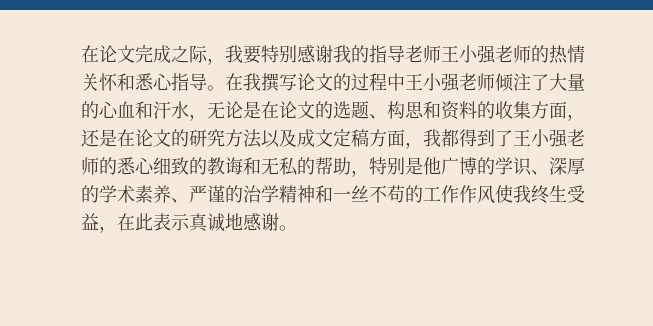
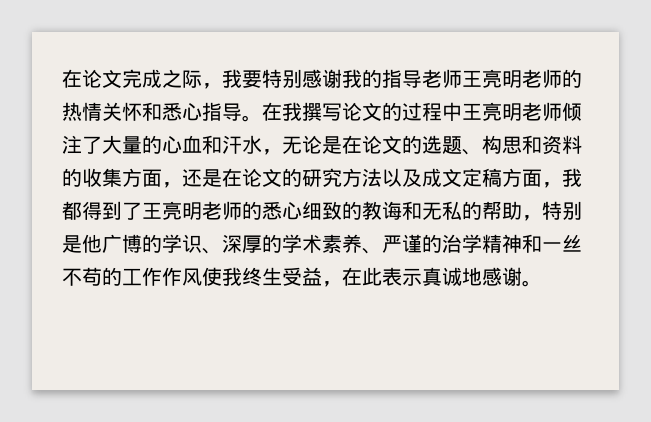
- 在论文完成之际，我要特别感谢我的指导老师王小强老师的热情关怀和悉心指导。
+ 在论文完成之际，我要特别感谢我的指导老师王亮明老师的热情关怀和悉心指导。
- 在我撰写论文的过程中王小强老师倾注了大量的心血和汗水，无论是在论文的选题、构思和资料的收集方面，还是在论文的研究方法以及成文定稿方面，我都得到了王小强老师的悉心细致的教诲和无私的帮助，特别是他广博的学识、深厚的学术素养、严谨的治学精神和一丝不苟的工作作风使我终生受益，在此表示真诚地感谢。
+ 在我撰写论文的过程中王亮明老师倾注了大量的心血和汗水，无论是在论文的选题、构思和资料的收集方面，还是在论文的研究方法以及成文定稿方面，我都得到了王亮明老师的悉心细致的教诲和无私的帮助，特别是他广博的学识、深厚的学术素养、严谨的治学精神和一丝不苟的工作作风使我终生受益，在此表示真诚地感谢。

